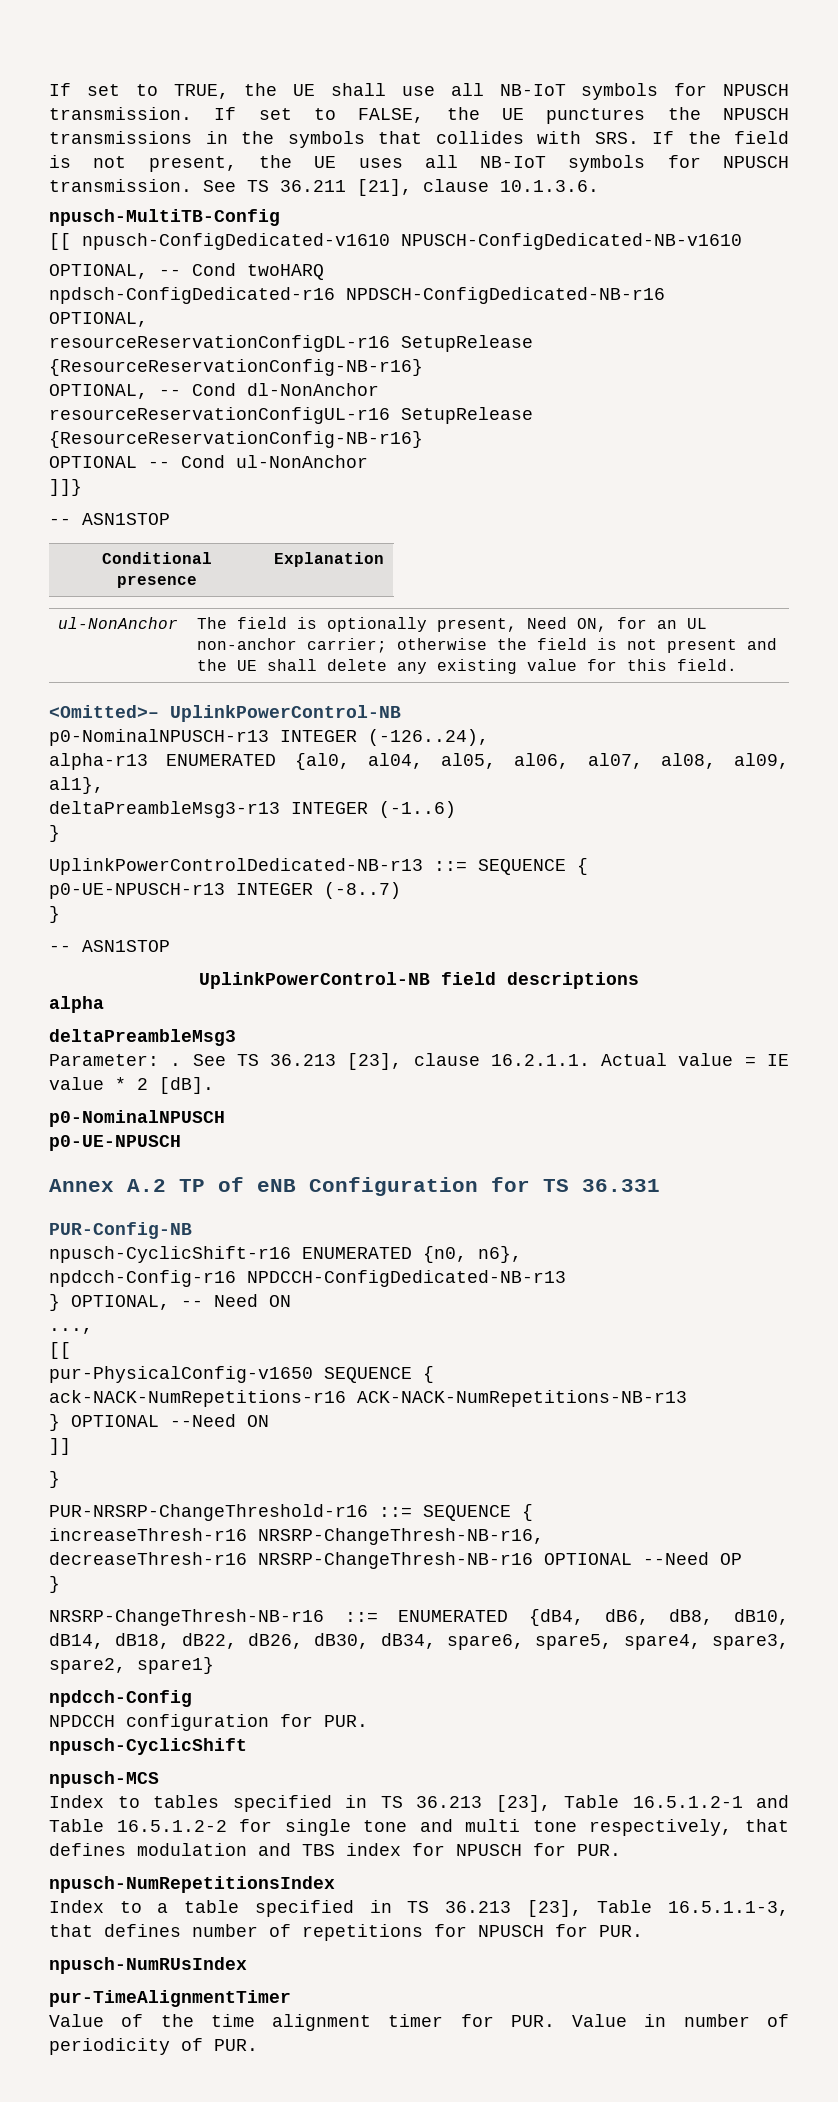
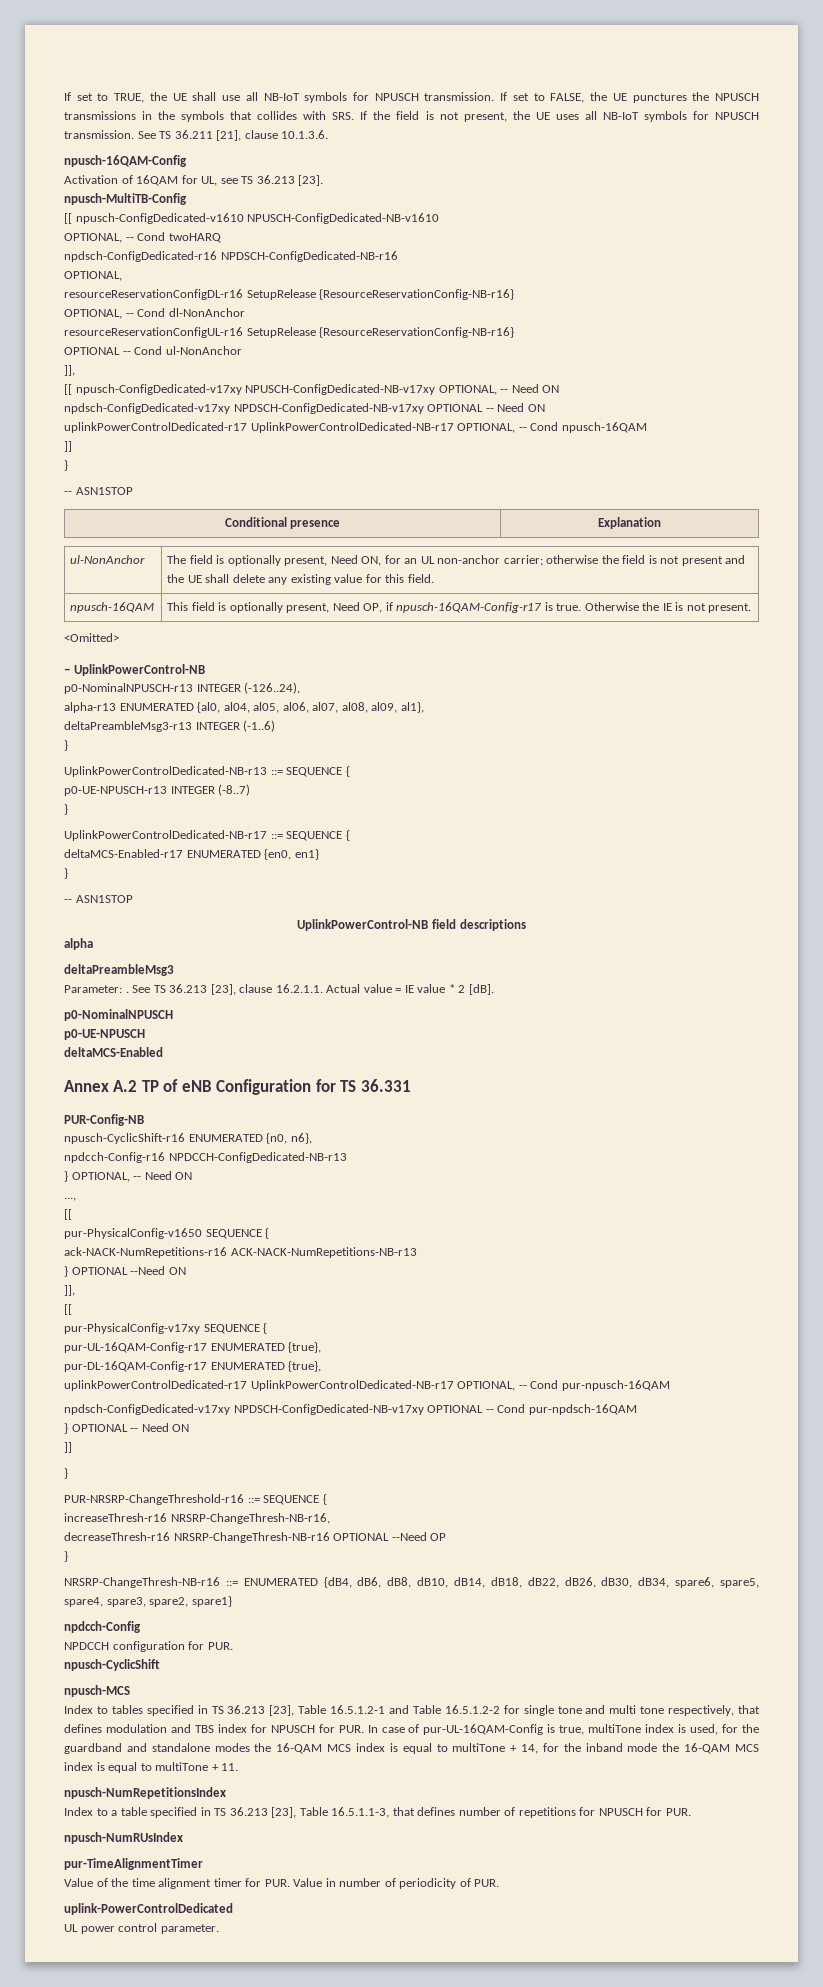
+ npusch-16QAM-Config
+ Activation of 16QAM for UL, see TS 36.213 [23].
  OPTIONAL -- Cond ul-NonAnchor
- ]]}
+ ]],
+ [[ npusch-ConfigDedicated-v17xy NPUSCH-ConfigDedicated-NB-v17xy OPTIONAL, -- Need ON
+ npdsch-ConfigDedicated-v17xy NPDSCH-ConfigDedicated-NB-v17xy OPTIONAL -- Need ON
+ uplinkPowerControlDedicated-r17 UplinkPowerControlDedicated-NB-r17 OPTIONAL, -- Cond npusch-16QAM
+ ]]
+ }
- <Omitted>– UplinkPowerControl-NB
+ npusch-16QAM | This field is optionally present, Need OP, if npusch-16QAM-Config-r17 is true. Otherwise the IE is not present.
+ <Omitted>
+ – UplinkPowerControl-NB
+ UplinkPowerControlDedicated-NB-r17 ::= SEQUENCE {
+ deltaMCS-Enabled-r17 ENUMERATED {en0, en1}
+ }
+ deltaMCS-Enabled
  } OPTIONAL --Need ON
+ ]],
+ [[
+ pur-PhysicalConfig-v17xy SEQUENCE {
+ pur-UL-16QAM-Config-r17 ENUMERATED {true},
+ pur-DL-16QAM-Config-r17 ENUMERATED {true},
+ uplinkPowerControlDedicated-r17 UplinkPowerControlDedicated-NB-r17 OPTIONAL, -- Cond pur-npusch-16QAM
+ npdsch-ConfigDedicated-v17xy NPDSCH-ConfigDedicated-NB-v17xy OPTIONAL -- Cond pur-npdsch-16QAM
+ } OPTIONAL -- Need ON
- Index to tables specified in TS 36.213 [23], Table 16.5.1.2-1 and Table 16.5.1.2-2 for single tone and multi tone respectively, that defines modulation and TBS index for NPUSCH for PUR.
+ Index to tables specified in TS 36.213 [23], Table 16.5.1.2-1 and Table 16.5.1.2-2 for single tone and multi tone respectively, that defines modulation and TBS index for NPUSCH for PUR. In case of pur-UL-16QAM-Config is true, multiTone index is used, for the guardband and standalone modes the 16-QAM MCS index is equal to multiTone + 14, for the inband mode the 16-QAM MCS index is equal to multiTone + 11.
+ uplink-PowerControlDedicated
+ UL power control parameter.

